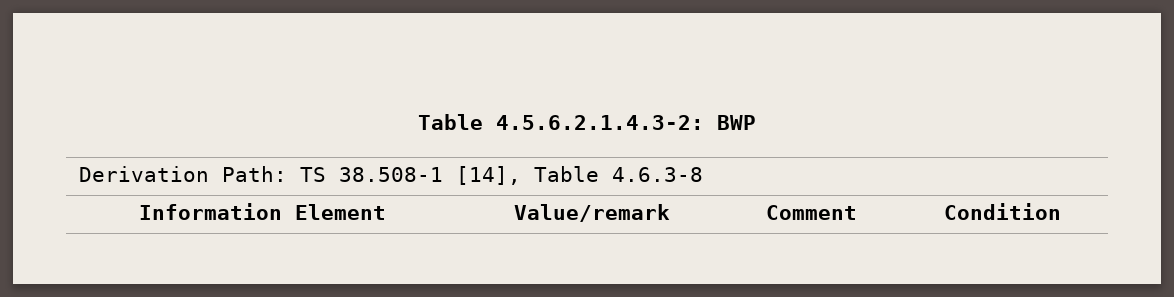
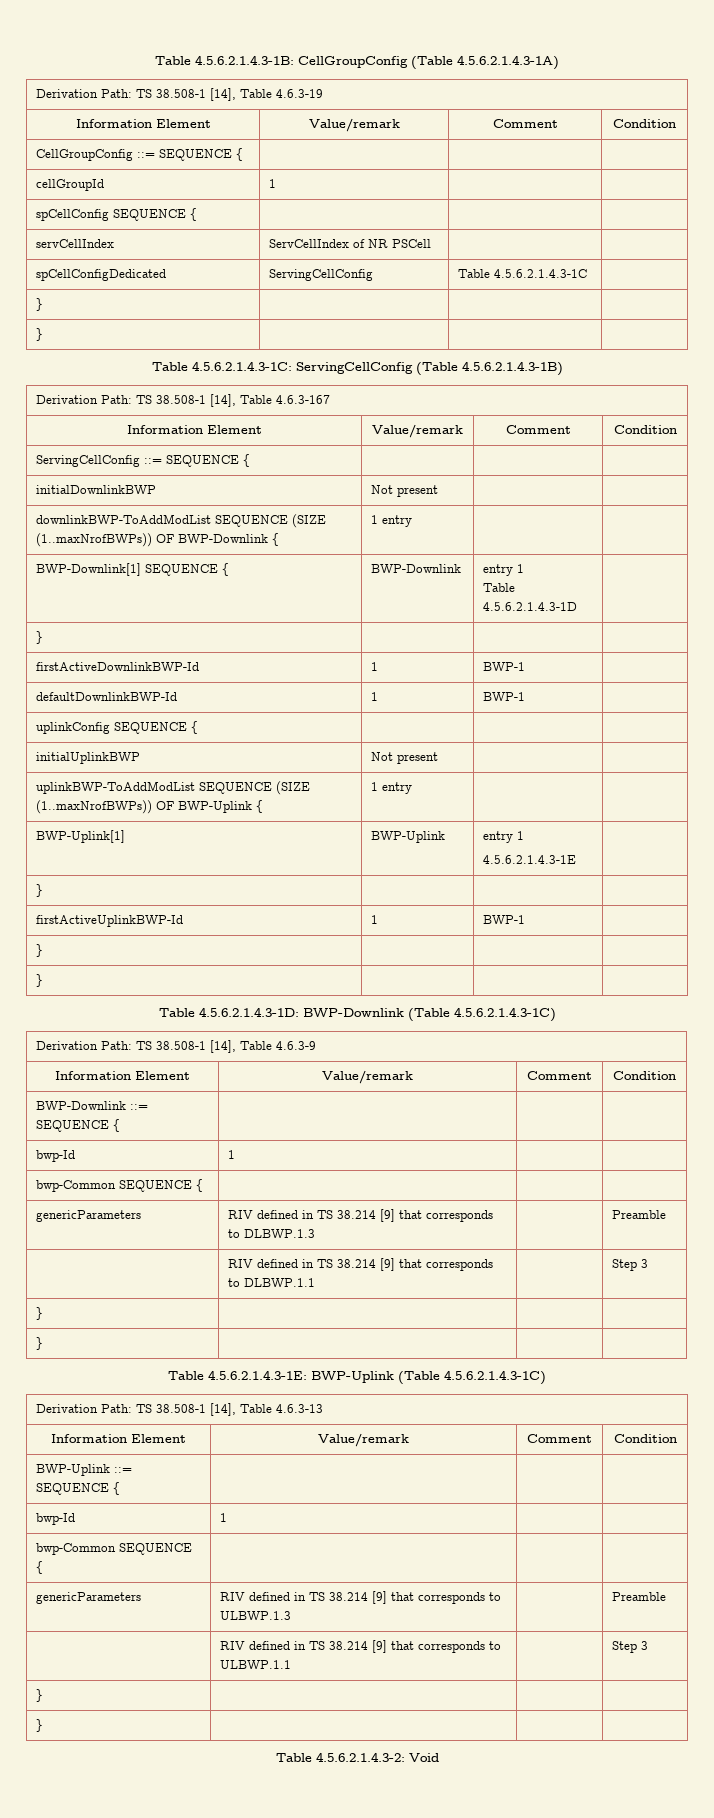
- Table 4.5.6.2.1.4.3-2: BWP
- Derivation Path: TS 38.508-1 [14], Table 4.6.3-8
+ Table 4.5.6.2.1.4.3-1B: CellGroupConfig (Table 4.5.6.2.1.4.3-1A)
+ Derivation Path: TS 38.508-1 [14], Table 4.6.3-19
  Information Element | Value/remark | Comment | Condition
+ CellGroupConfig ::= SEQUENCE { | | |
+ cellGroupId | 1 | |
+ spCellConfig SEQUENCE { | | |
+ servCellIndex | ServCellIndex of NR PSCell | |
+ spCellConfigDedicated | ServingCellConfig | Table 4.5.6.2.1.4.3-1C |
+ } | | |
+ } | | |
+ Table 4.5.6.2.1.4.3-1C: ServingCellConfig (Table 4.5.6.2.1.4.3-1B)
+ Derivation Path: TS 38.508-1 [14], Table 4.6.3-167
+ Information Element | Value/remark | Comment | Condition
+ ServingCellConfig ::= SEQUENCE { | | |
+ initialDownlinkBWP | Not present | |
+ downlinkBWP-ToAddModList SEQUENCE (SIZE (1..maxNrofBWPs)) OF BWP-Downlink { | 1 entry | |
+ BWP-Downlink[1] SEQUENCE { | BWP-Downlink | entry 1
+ Table 4.5.6.2.1.4.3-1D |
+ } | | |
+ firstActiveDownlinkBWP-Id | 1 | BWP-1 |
+ defaultDownlinkBWP-Id | 1 | BWP-1 |
+ uplinkConfig SEQUENCE { | | |
+ initialUplinkBWP | Not present | |
+ uplinkBWP-ToAddModList SEQUENCE (SIZE (1..maxNrofBWPs)) OF BWP-Uplink { | 1 entry | |
+ BWP-Uplink[1] | BWP-Uplink | entry 1
+ 4.5.6.2.1.4.3-1E |
+ } | | |
+ firstActiveUplinkBWP-Id | 1 | BWP-1 |
+ } | | |
+ } | | |
+ Table 4.5.6.2.1.4.3-1D: BWP-Downlink (Table 4.5.6.2.1.4.3-1C)
+ Derivation Path: TS 38.508-1 [14], Table 4.6.3-9
+ Information Element | Value/remark | Comment | Condition
+ BWP-Downlink ::= SEQUENCE { | | |
+ bwp-Id | 1 | |
+ bwp-Common SEQUENCE { | | |
+ genericParameters | RIV defined in TS 38.214 [9] that corresponds to DLBWP.1.3 | | Preamble
+ | RIV defined in TS 38.214 [9] that corresponds to DLBWP.1.1 | | Step 3
+ } | | |
+ } | | |
+ Table 4.5.6.2.1.4.3-1E: BWP-Uplink (Table 4.5.6.2.1.4.3-1C)
+ Derivation Path: TS 38.508-1 [14], Table 4.6.3-13
+ Information Element | Value/remark | Comment | Condition
+ BWP-Uplink ::= SEQUENCE { | | |
+ bwp-Id | 1 | |
+ bwp-Common SEQUENCE { | | |
+ genericParameters | RIV defined in TS 38.214 [9] that corresponds to ULBWP.1.3 | | Preamble
+ | RIV defined in TS 38.214 [9] that corresponds to ULBWP.1.1 | | Step 3
+ } | | |
+ } | | |
+ Table 4.5.6.2.1.4.3-2: Void

